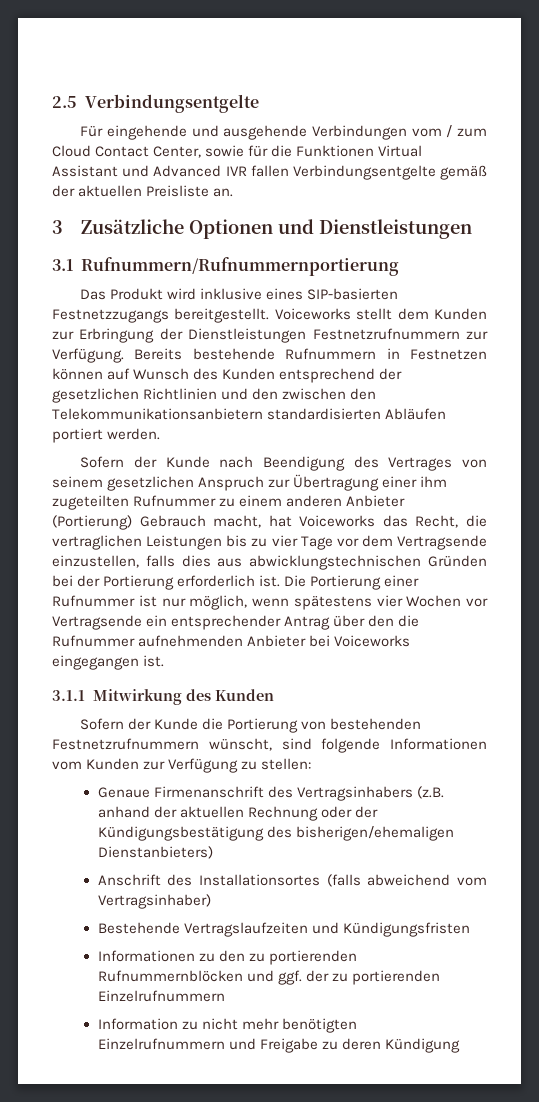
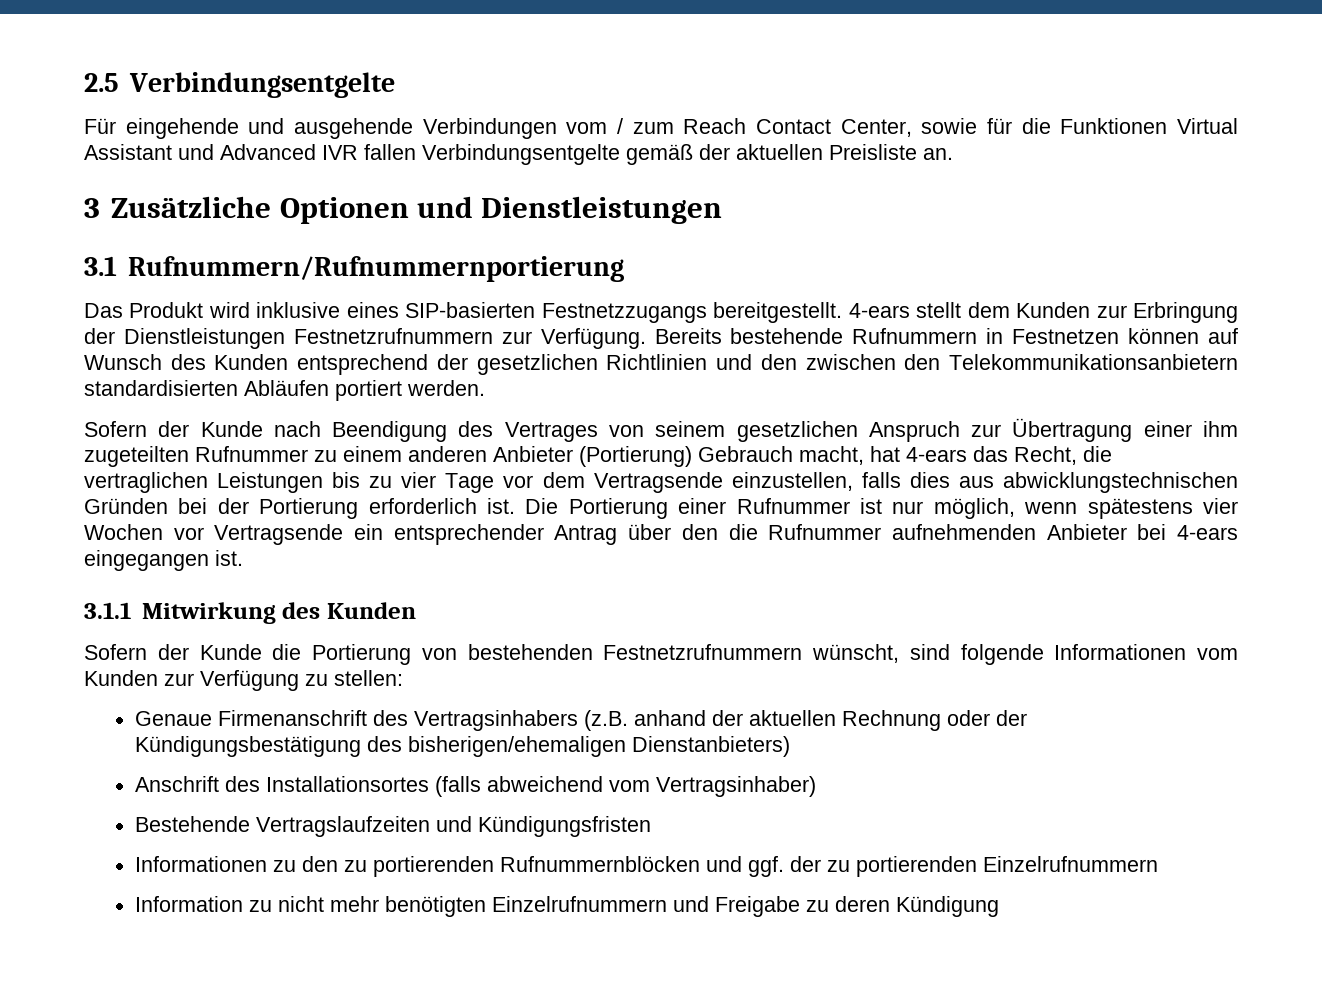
- Für eingehende und ausgehende Verbindungen vom / zum Cloud Contact Center, sowie für die Funktionen Virtual Assistant und Advanced IVR fallen Verbindungsentgelte gemäß der aktuellen Preisliste an.
+ Für eingehende und ausgehende Verbindungen vom / zum Reach Contact Center, sowie für die Funktionen Virtual Assistant und Advanced IVR fallen Verbindungsentgelte gemäß der aktuellen Preisliste an.
- Voiceworks stellt dem Kunden zur Erbringung der Dienstleistungen Festnetzrufnummern zur Verfügung.
+ 4-ears stellt dem Kunden zur Erbringung der Dienstleistungen Festnetzrufnummern zur Verfügung.
- Sofern der Kunde nach Beendigung des Vertrages von seinem gesetzlichen Anspruch zur Übertragung einer ihm zugeteilten Rufnummer zu einem anderen Anbieter (Portierung) Gebrauch macht, hat Voiceworks das Recht, die vertraglichen Leistungen bis zu vier Tage vor dem Vertragsende einzustellen, falls dies aus abwicklungstechnischen Gründen bei der Portierung erforderlich ist.
+ Sofern der Kunde nach Beendigung des Vertrages von seinem gesetzlichen Anspruch zur Übertragung einer ihm zugeteilten Rufnummer zu einem anderen Anbieter (Portierung) Gebrauch macht, hat 4-ears das Recht, die vertraglichen Leistungen bis zu vier Tage vor dem Vertragsende einzustellen, falls dies aus abwicklungstechnischen Gründen bei der Portierung erforderlich ist.
- Die Portierung einer Rufnummer ist nur möglich, wenn spätestens vier Wochen vor Vertragsende ein entsprechender Antrag über den die Rufnummer aufnehmenden Anbieter bei Voiceworks eingegangen ist.
+ Die Portierung einer Rufnummer ist nur möglich, wenn spätestens vier Wochen vor Vertragsende ein entsprechender Antrag über den die Rufnummer aufnehmenden Anbieter bei 4-ears eingegangen ist.

